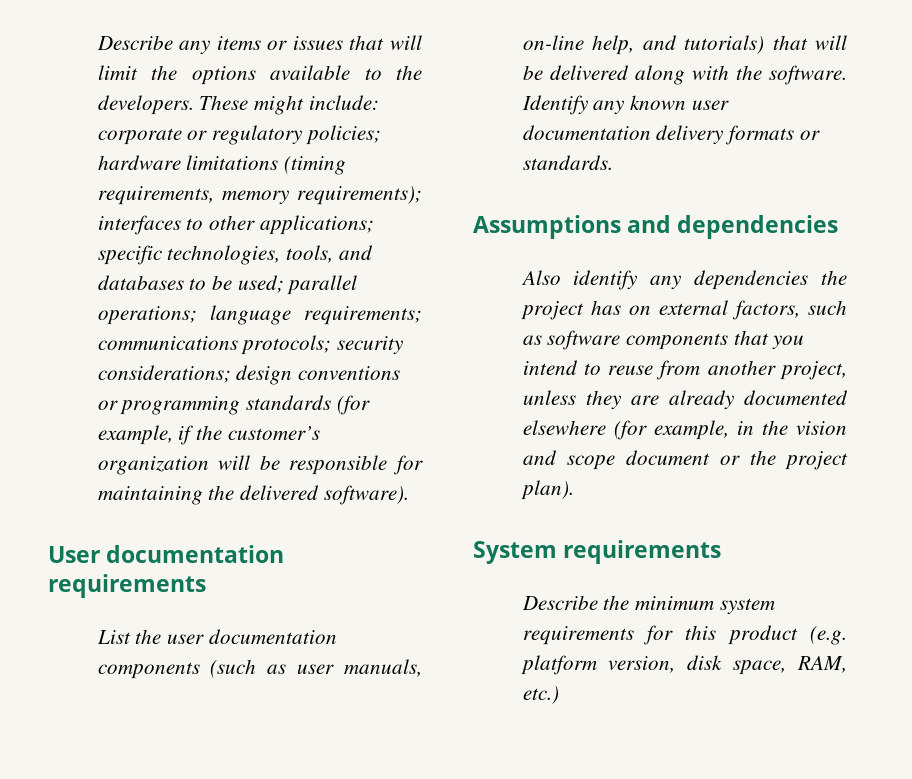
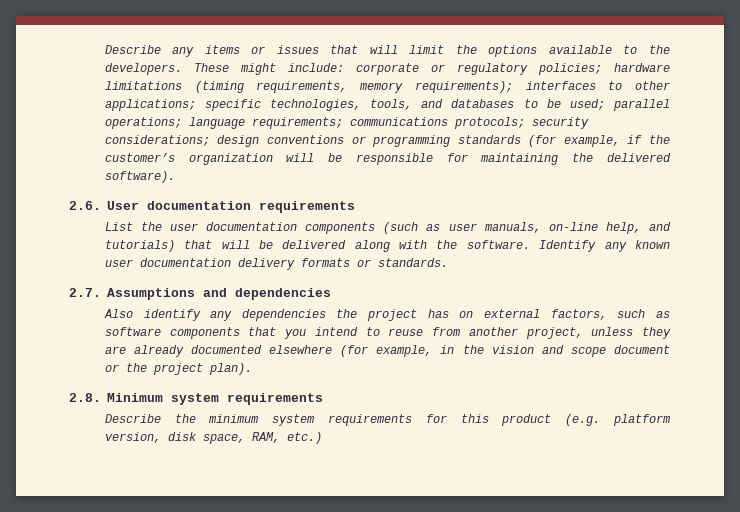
- User documentation requirements
+ 2.6. User documentation requirements
- Assumptions and dependencies
+ 2.7. Assumptions and dependencies
- System requirements
+ 2.8. Minimum system requirements

